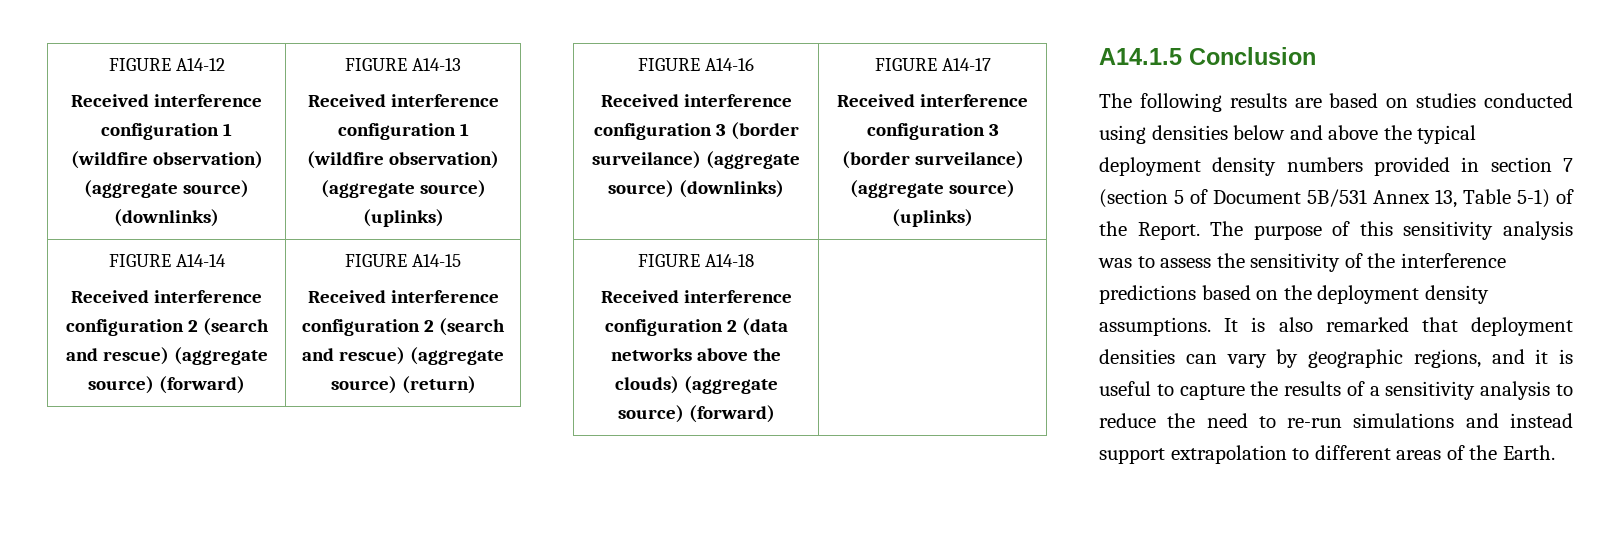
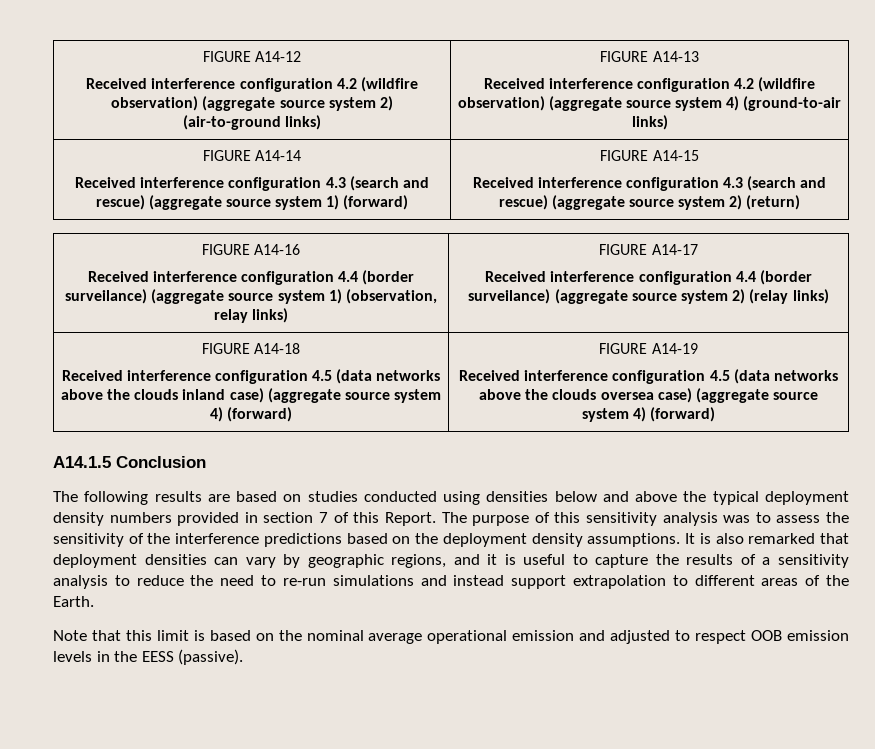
  FIGURE A14-12
- Received interference configuration 1 (wildfire observation) (aggregate source) (downlinks) | FIGURE A14-13
- Received interference configuration 1 (wildfire observation) (aggregate source) (uplinks)
+ Received interference configuration 4.2 (wildfire observation) (aggregate source system 2) (air-to-ground links) | FIGURE A14-13
+ Received interference configuration 4.2 (wildfire observation) (aggregate source system 4) (ground-to-air links)
  FIGURE A14-14
- Received interference configuration 2 (search and rescue) (aggregate source) (forward) | FIGURE A14-15
- Received interference configuration 2 (search and rescue) (aggregate source) (return)
+ Received interference configuration 4.3 (search and rescue) (aggregate source system 1) (forward) | FIGURE A14-15
+ Received interference configuration 4.3 (search and rescue) (aggregate source system 2) (return)
  FIGURE A14-16
- Received interference configuration 3 (border surveilance) (aggregate source) (downlinks) | FIGURE A14-17
- Received interference configuration 3 (border surveilance) (aggregate source) (uplinks)
+ Received interference configuration 4.4 (border surveilance) (aggregate source system 1) (observation, relay links) | FIGURE A14-17
+ Received interference configuration 4.4 (border surveilance) (aggregate source system 2) (relay links)
  FIGURE A14-18
- Received interference configuration 2 (data networks above the clouds) (aggregate source) (forward) |
+ Received interference configuration 4.5 (data networks above the clouds inland case) (aggregate source system 4) (forward) | FIGURE A14-19
+ Received interference configuration 4.5 (data networks above the clouds oversea case) (aggregate source system 4) (forward)
- The following results are based on studies conducted using densities below and above the typical deployment density numbers provided in section 7 (section 5 of Document 5B/531 Annex 13, Table 5-1) of the Report.
+ The following results are based on studies conducted using densities below and above the typical deployment density numbers provided in section 7 of this Report.
+ Note that this limit is based on the nominal average operational emission and adjusted to respect OOB emission levels in the EESS (passive).

